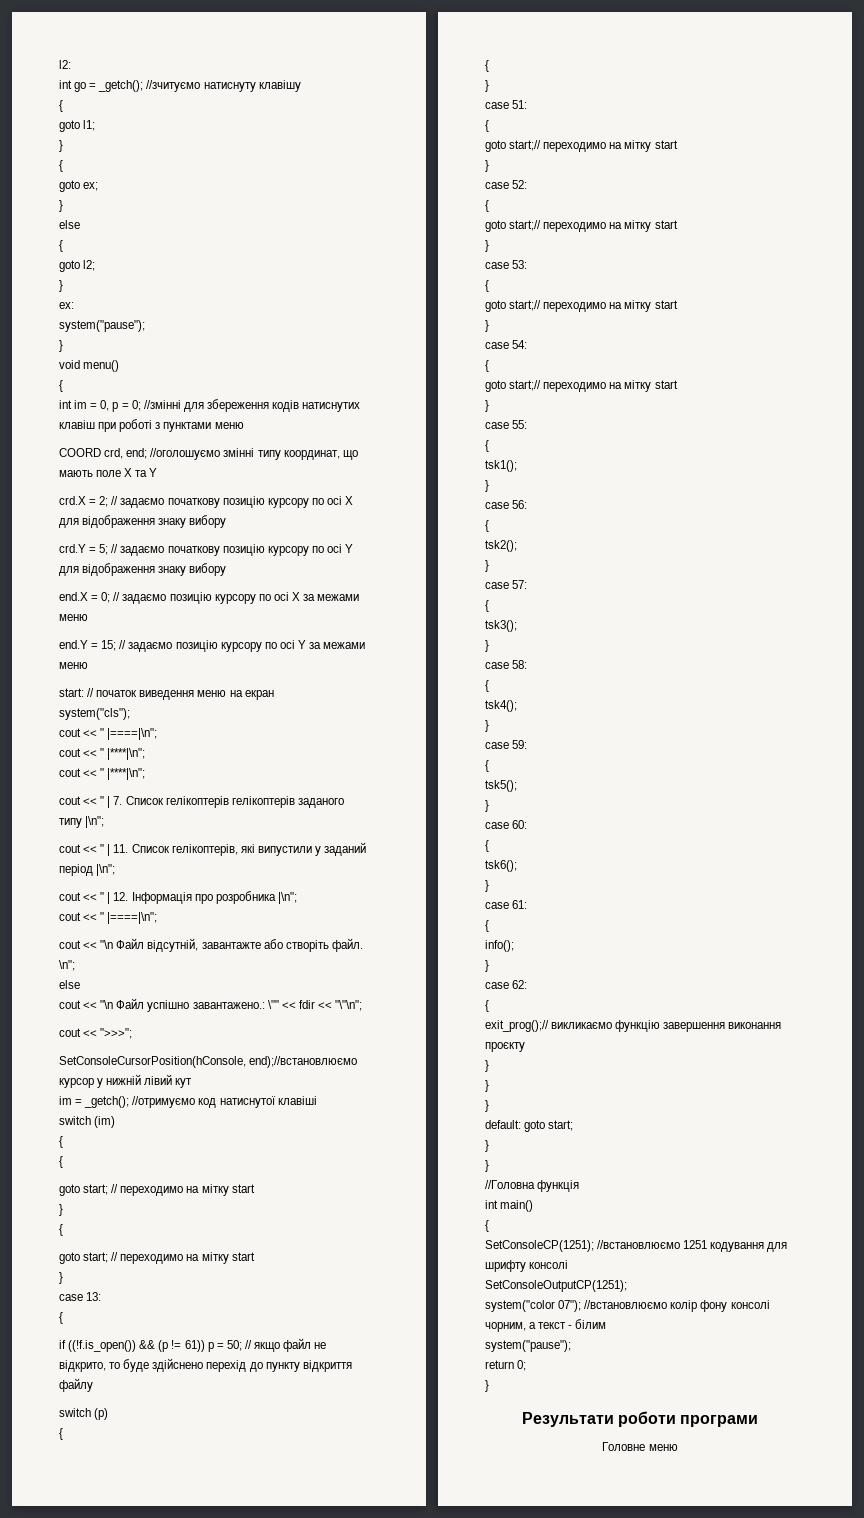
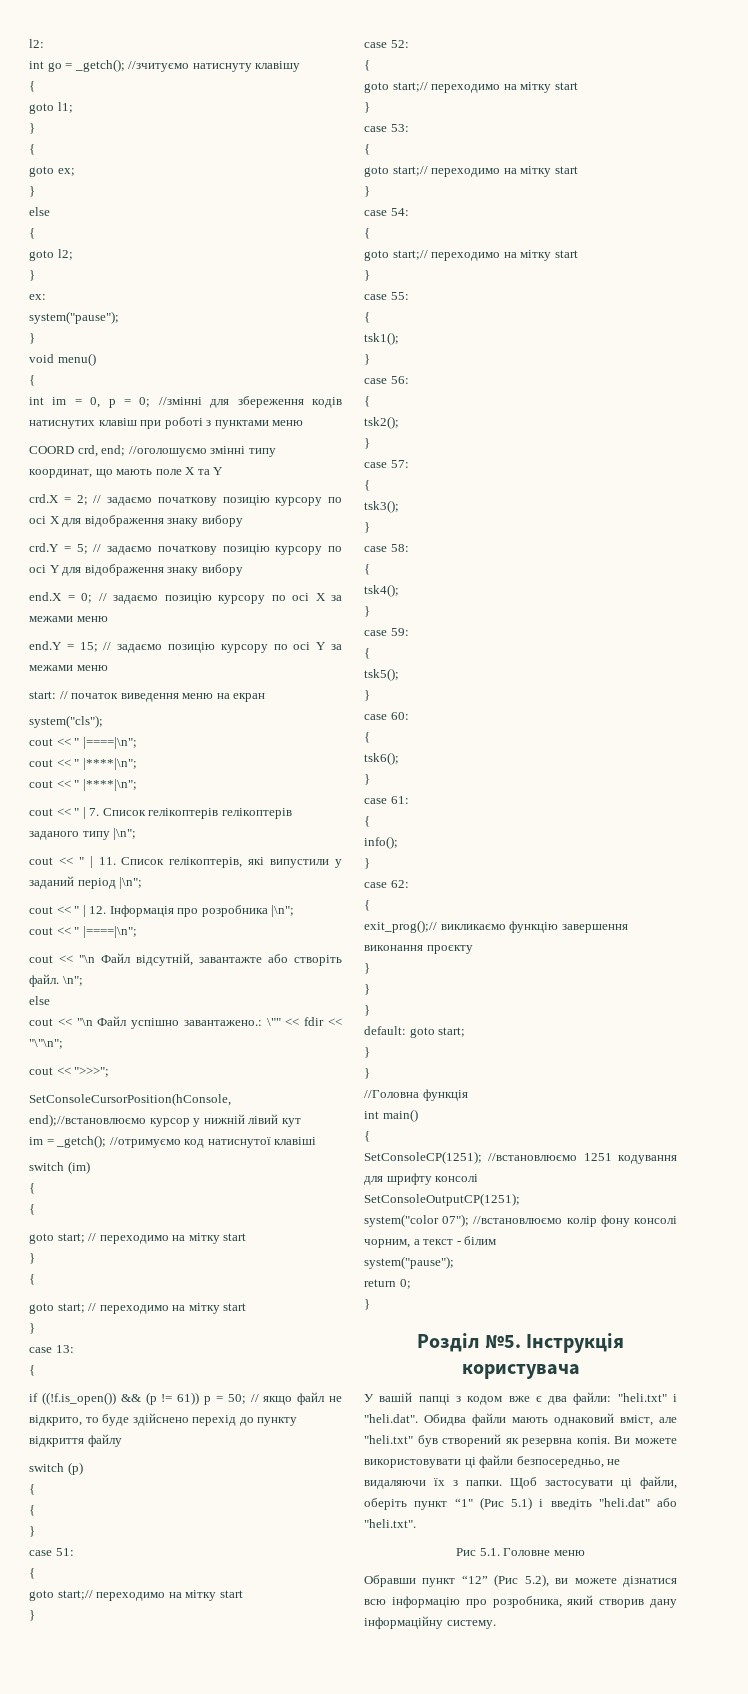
- Результати роботи програми
- Головне меню
+ Розділ №5. Інструкція користувача
+ У вашій папці з кодом вже є два файли: "heli.txt" і "heli.dat". Обидва файли мають однаковий вміст, але "heli.txt" був створений як резервна копія. Ви можете використовувати ці файли безпосередньо, не видаляючи їх з папки. Щоб застосувати ці файли, оберіть пункт “1" (Рис 5.1) і введіть "heli.dat" або "heli.txt".
+ Рис 5.1. Головне меню
+ Обравши пункт “12” (Рис 5.2), ви можете дізнатися всю інформацію про розробника, який створив дану інформаційну систему.

